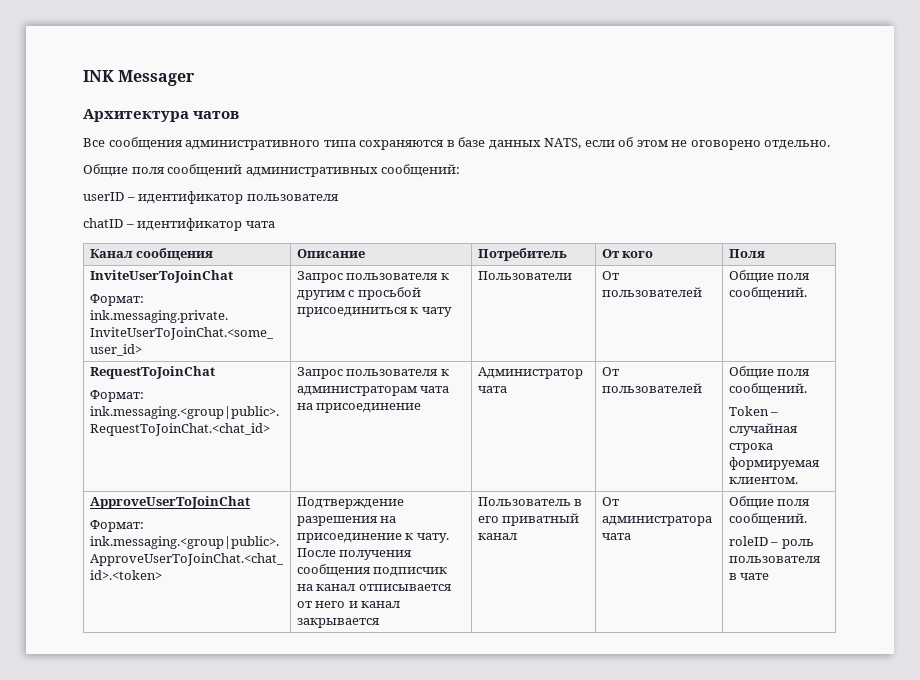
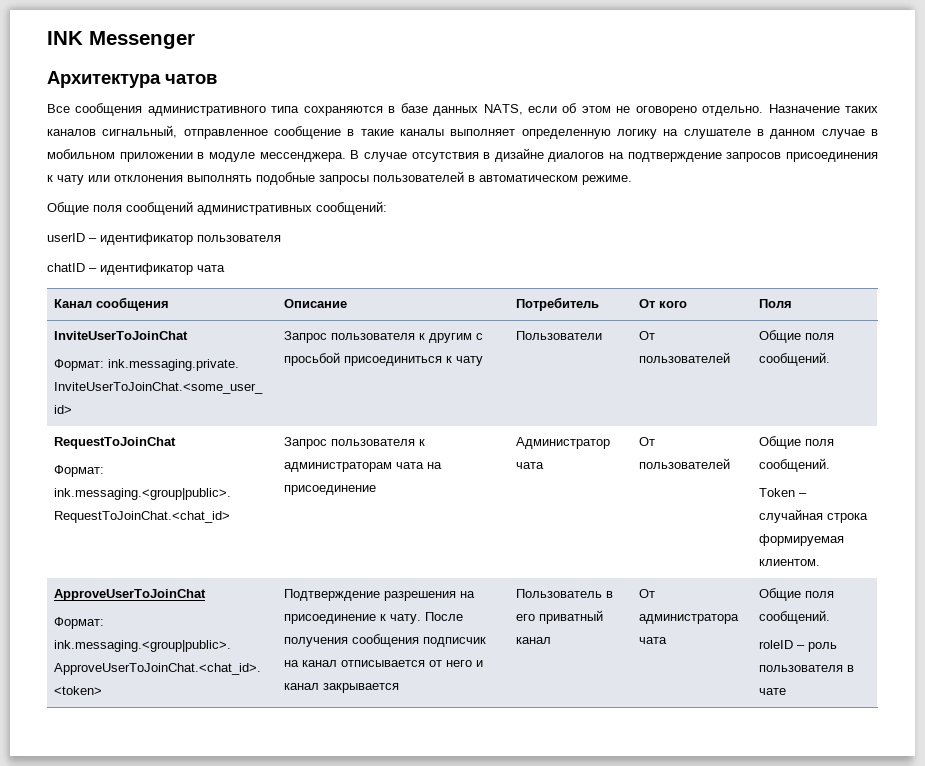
- INK Messager
+ INK Messenger
+ Назначение таких каналов сигнальный, отправленное сообщение в такие каналы выполняет определенную логику на слушателе в данном случае в мобильном приложении в модуле мессенджера. В случае отсутствия в дизайне диалогов на подтверждение запросов присоединения к чату или отклонения выполнять подобные запросы пользователей в автоматическом режиме.

